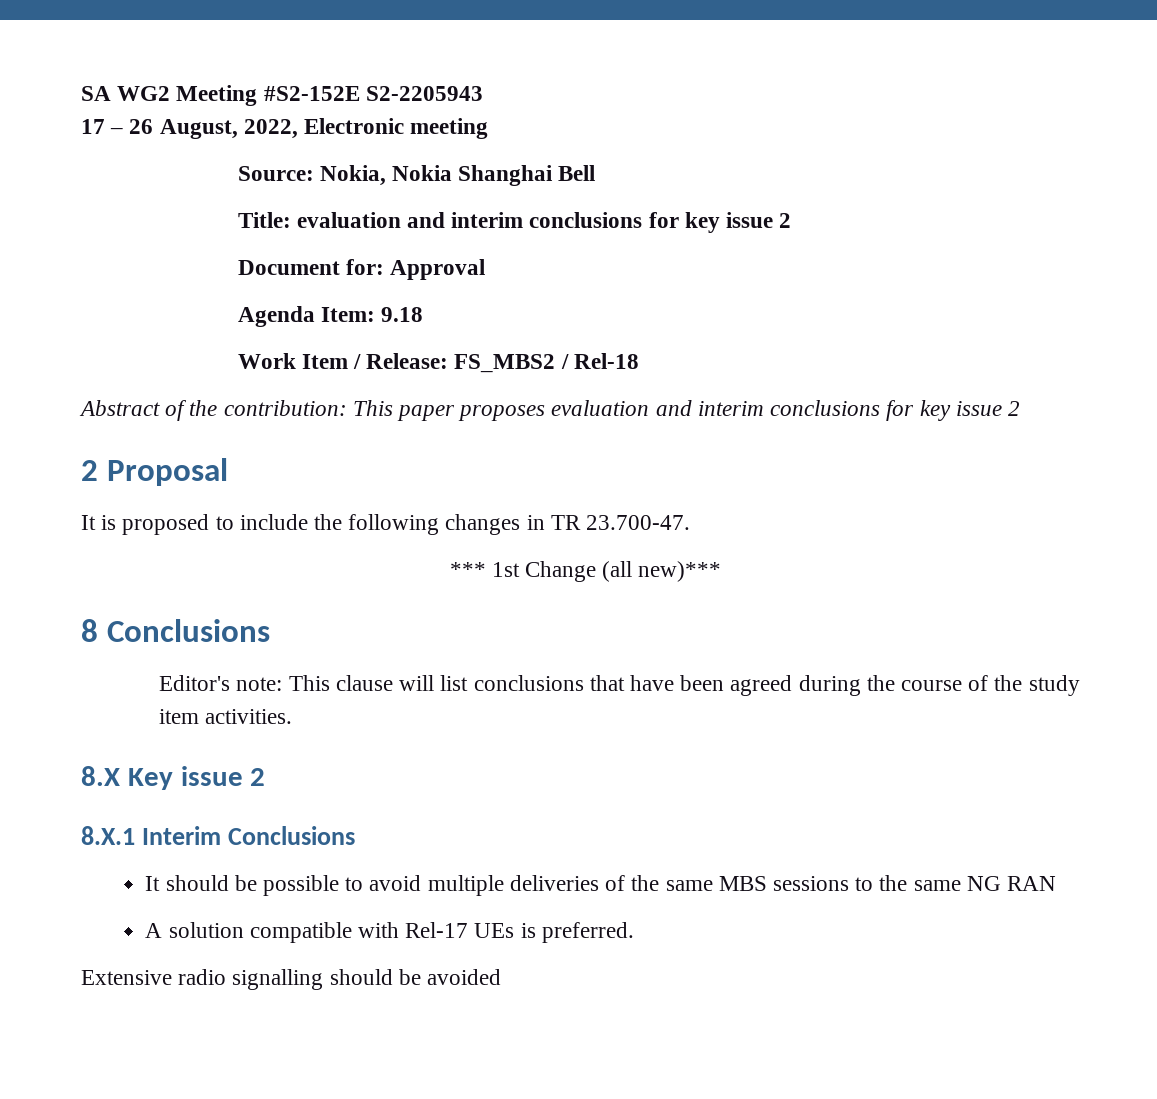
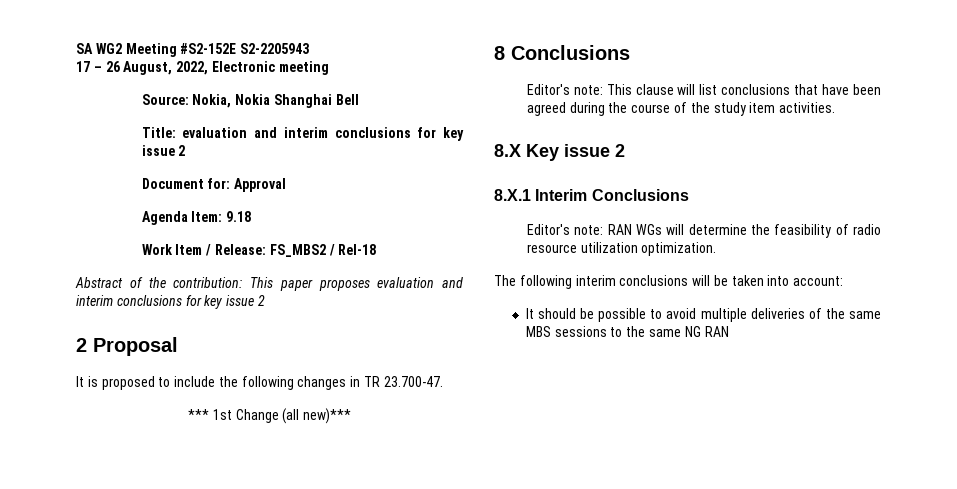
+ Editor's note: RAN WGs will determine the feasibility of radio resource utilization optimization.
+ The following interim conclusions will be taken into account:
- A solution compatible with Rel-17 UEs is preferred.
- Extensive radio signalling should be avoided

